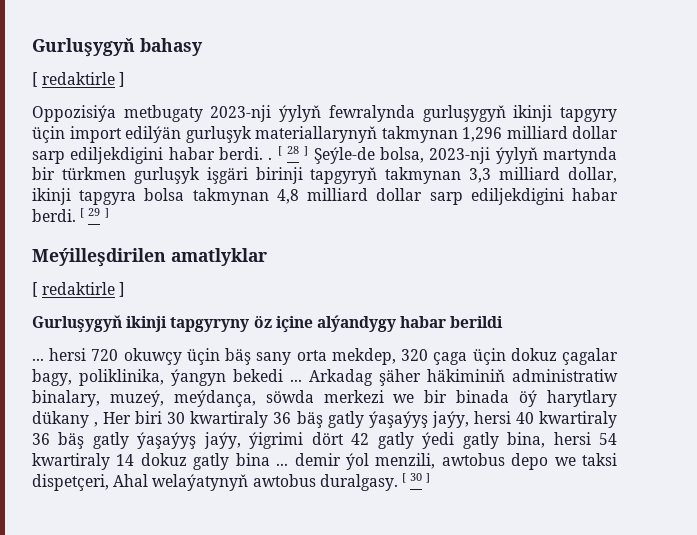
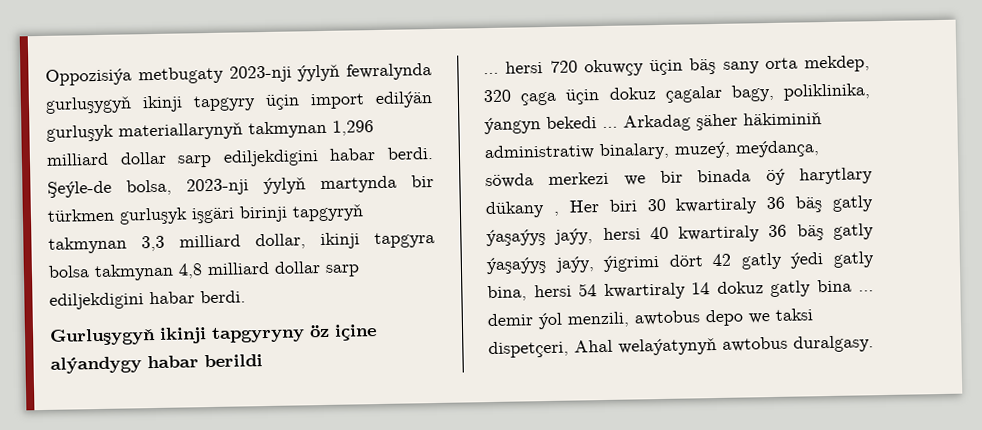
- Gurluşygyň bahasy
- [ redaktirle ]
- Oppozisiýa metbugaty 2023-nji ýylyň fewralynda gurluşygyň ikinji tapgyry üçin import edilýän gurluşyk materiallarynyň takmynan 1,296 milliard dollar sarp ediljekdigini habar berdi. . [ 28 ] Şeýle-de bolsa, 2023-nji ýylyň martynda bir türkmen gurluşyk işgäri birinji tapgyryň takmynan 3,3 milliard dollar, ikinji tapgyra bolsa takmynan 4,8 milliard dollar sarp ediljekdigini habar berdi. [ 29 ]
- Meýilleşdirilen amatlyklar
- [ redaktirle ]
+ Oppozisiýa metbugaty 2023-nji ýylyň fewralynda gurluşygyň ikinji tapgyry üçin import edilýän gurluşyk materiallarynyň takmynan 1,296 milliard dollar sarp ediljekdigini habar berdi. Şeýle-de bolsa, 2023-nji ýylyň martynda bir türkmen gurluşyk işgäri birinji tapgyryň takmynan 3,3 milliard dollar, ikinji tapgyra bolsa takmynan 4,8 milliard dollar sarp ediljekdigini habar berdi.
- [ 30 ]

